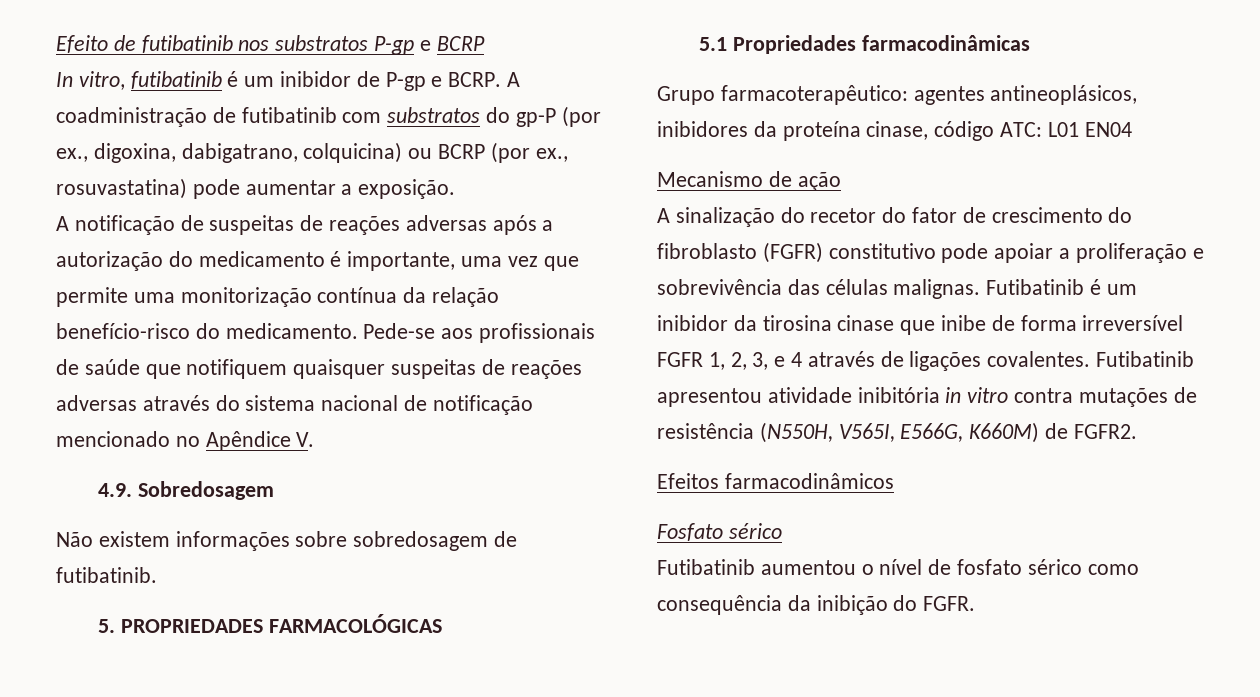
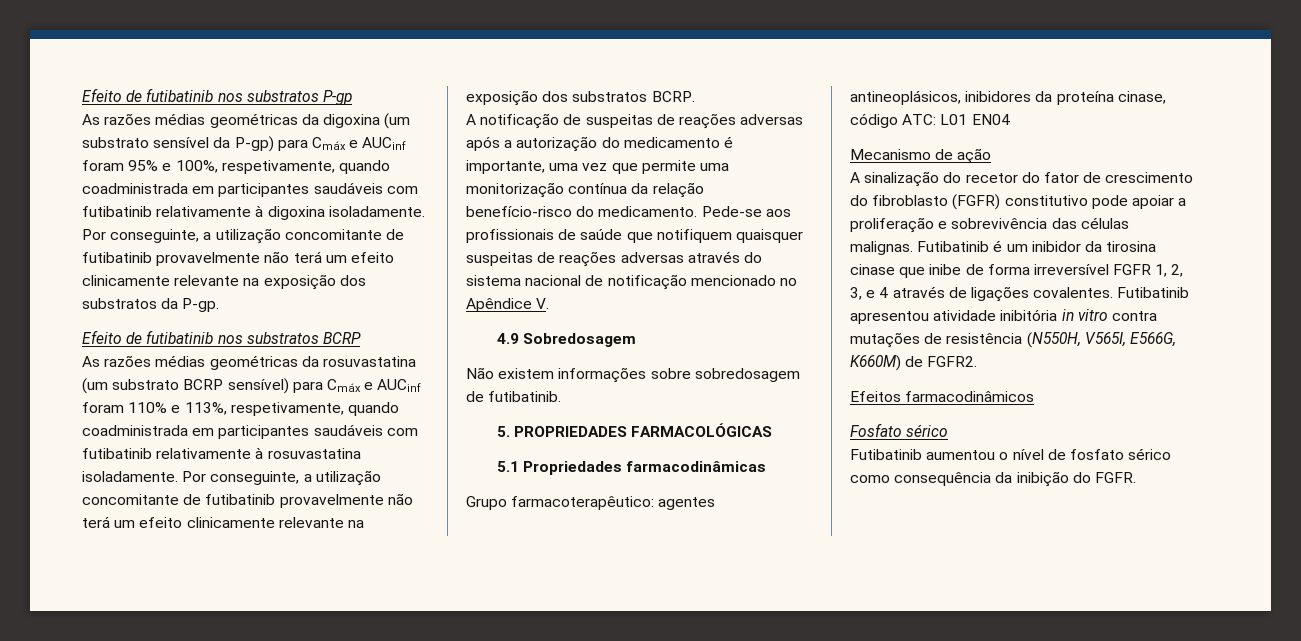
- Efeito de futibatinib nos substratos P-gp e BCRP
- In vitro, futibatinib é um inibidor de P-gp e BCRP. A coadministração de futibatinib com substratos do gp-P (por ex., digoxina, dabigatrano, colquicina) ou BCRP (por ex., rosuvastatina) pode aumentar a exposição.
+ Efeito de futibatinib nos substratos P-gp
+ As razões médias geométricas da digoxina (um substrato sensível da P-gp) para Cmáx e AUCinf foram 95% e 100%, respetivamente, quando coadministrada em participantes saudáveis com futibatinib relativamente à digoxina isoladamente. Por conseguinte, a utilização concomitante de futibatinib provavelmente não terá um efeito clinicamente relevante na exposição dos substratos da P-gp.
+ Efeito de futibatinib nos substratos BCRP
+ As razões médias geométricas da rosuvastatina (um substrato BCRP sensível) para Cmáx e AUCinf foram 110% e 113%, respetivamente, quando coadministrada em participantes saudáveis com futibatinib relativamente à rosuvastatina isoladamente. Por conseguinte, a utilização concomitante de futibatinib provavelmente não terá um efeito clinicamente relevante na exposição dos substratos BCRP.
- 4.9. Sobredosagem
+ 4.9 Sobredosagem

